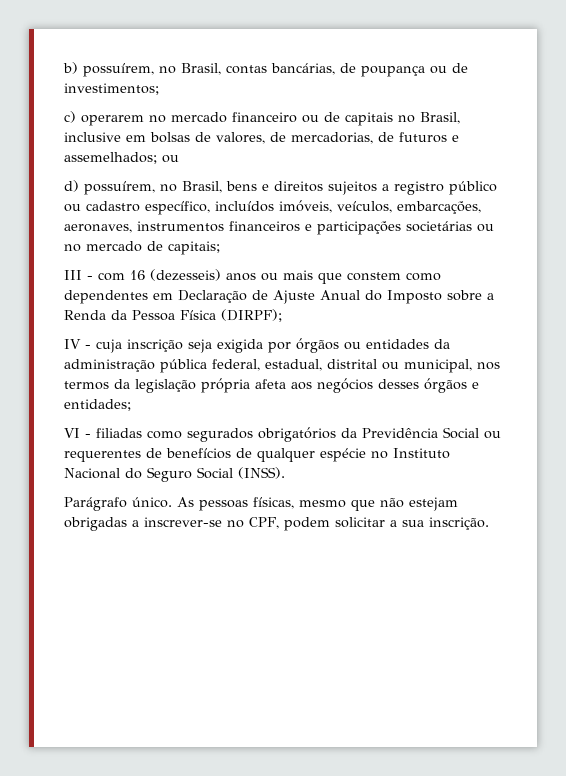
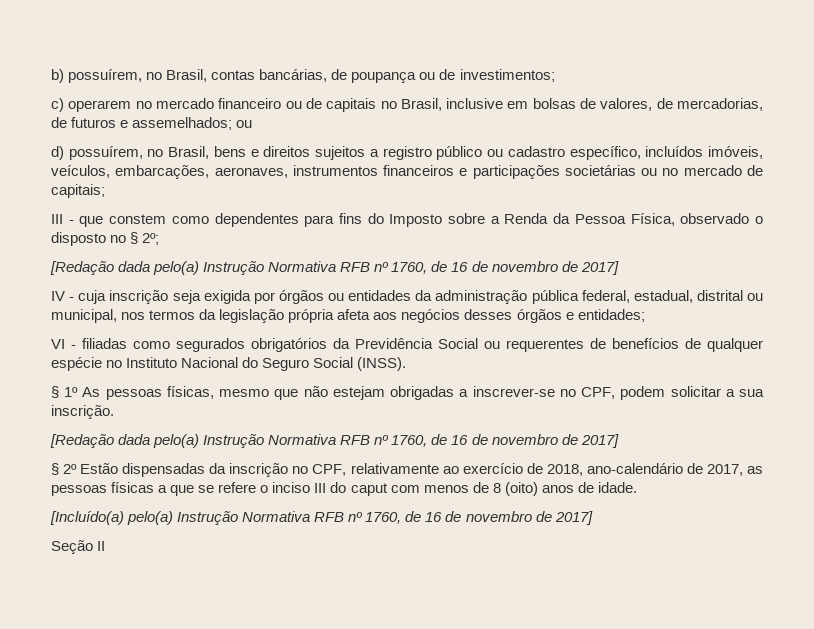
- III - com 16 (dezesseis) anos ou mais que constem como dependentes em Declaração de Ajuste Anual do Imposto sobre a Renda da Pessoa Física (DIRPF);
+ III - que constem como dependentes para fins do Imposto sobre a Renda da Pessoa Física, observado o disposto no § 2º;
+ [Redação dada pelo(a) Instrução Normativa RFB nº 1760, de 16 de novembro de 2017]
- Parágrafo único. As pessoas físicas, mesmo que não estejam obrigadas a inscrever-se no CPF, podem solicitar a sua inscrição.
+ § 1º As pessoas físicas, mesmo que não estejam obrigadas a inscrever-se no CPF, podem solicitar a sua inscrição.
+ [Redação dada pelo(a) Instrução Normativa RFB nº 1760, de 16 de novembro de 2017]
+ § 2º Estão dispensadas da inscrição no CPF, relativamente ao exercício de 2018, ano-calendário de 2017, as pessoas físicas a que se refere o inciso III do caput com menos de 8 (oito) anos de idade.
+ [Incluído(a) pelo(a) Instrução Normativa RFB nº 1760, de 16 de novembro de 2017]
+ Seção II

